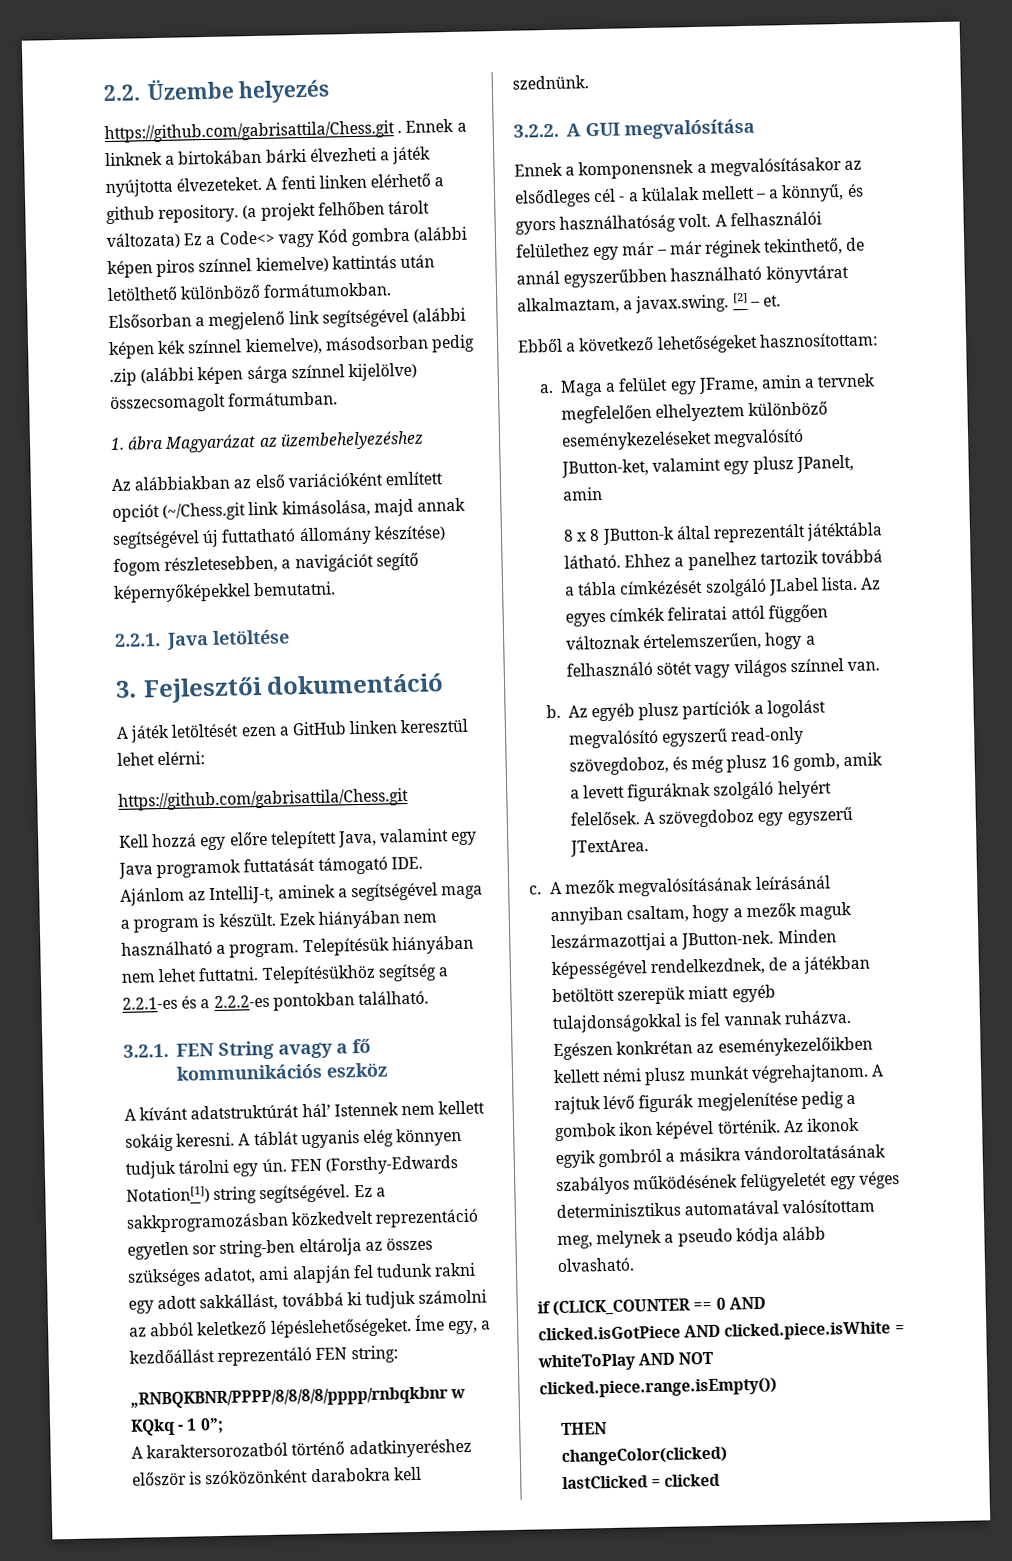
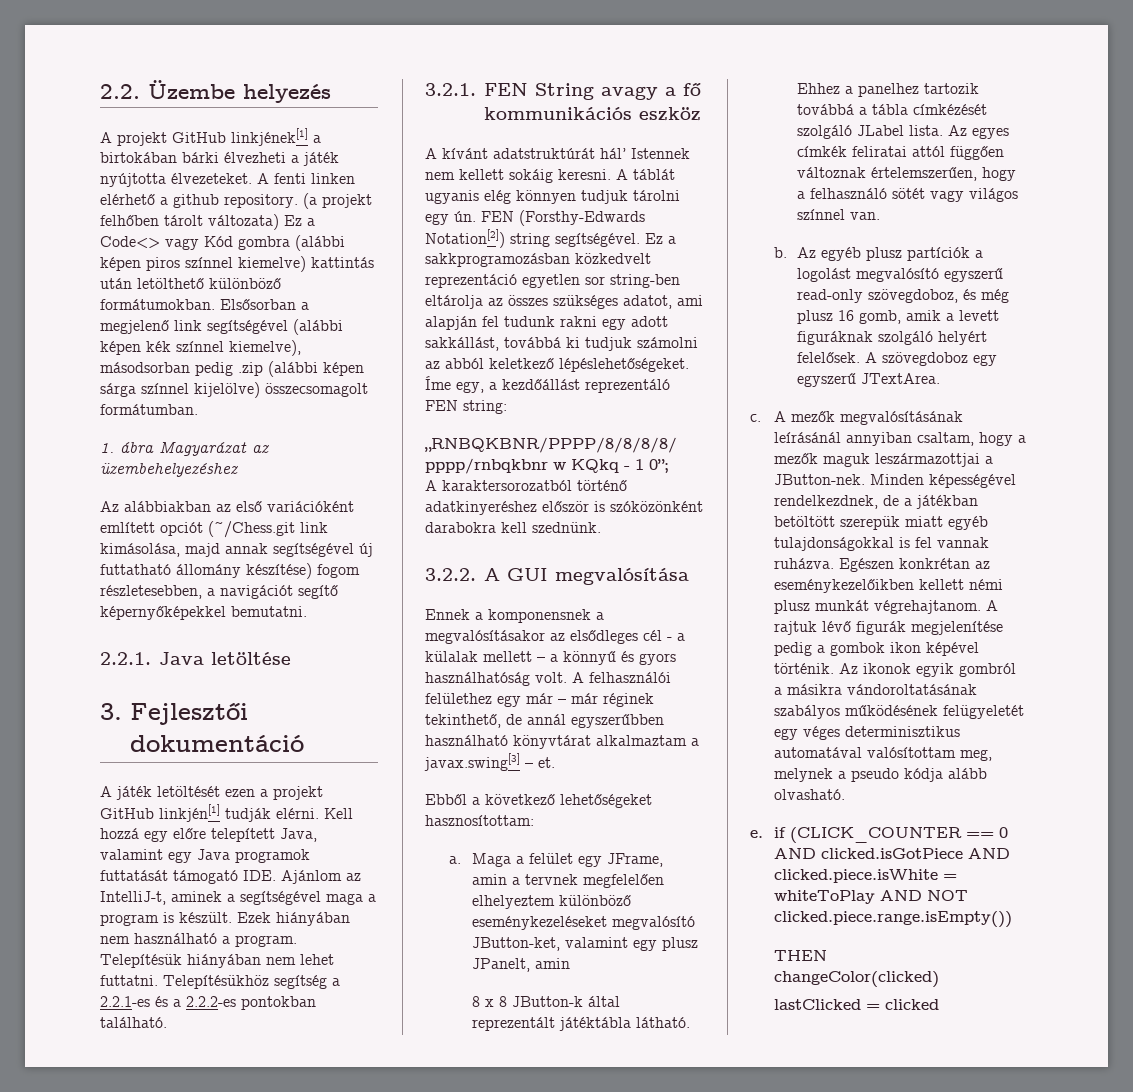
- https://github.com/gabrisattila/Chess.git . Ennek a linknek a birtokában bárki élvezheti a játék nyújtotta élvezeteket.
+ A projekt GitHub linkjének[1] a birtokában bárki élvezheti a játék nyújtotta élvezeteket.
- A játék letöltését ezen a GitHub linken keresztül lehet elérni:
- https://github.com/gabrisattila/Chess.git
- Kell hozzá egy előre telepített Java, valamint egy Java programok futtatását támogató IDE. Ajánlom az IntelliJ-t, aminek a segítségével maga a program is készült.
+ A játék letöltését ezen a projekt GitHub linkjén[1] tudják elérni. Kell hozzá egy előre telepített Java, valamint egy Java programok futtatását támogató IDE. Ajánlom az IntelliJ-t, aminek a segítségével maga a program is készült.
- FEN (Forsthy-Edwards Notation[1]) string segítségével.
+ FEN (Forsthy-Edwards Notation[2]) string segítségével.
- Ennek a komponensnek a megvalósításakor az elsődleges cél - a külalak mellett – a könnyű, és gyors használhatóság volt.
+ Ennek a komponensnek a megvalósításakor az elsődleges cél - a külalak mellett – a könnyű és gyors használhatóság volt.
- A felhasználói felülethez egy már – már réginek tekinthető, de annál egyszerűbben használható könyvtárat alkalmaztam, a javax.swing. [2] – et.
+ A felhasználói felülethez egy már – már réginek tekinthető, de annál egyszerűbben használható könyvtárat alkalmaztam a javax.swing[3] – et.
- if (CLICK_COUNTER == 0 AND clicked.isGotPiece AND clicked.piece.isWhite = whiteToPlay AND NOT clicked.piece.range.isEmpty())
+ e. if (CLICK_COUNTER == 0 AND clicked.isGotPiece AND clicked.piece.isWhite = whiteToPlay AND NOT clicked.piece.range.isEmpty())

